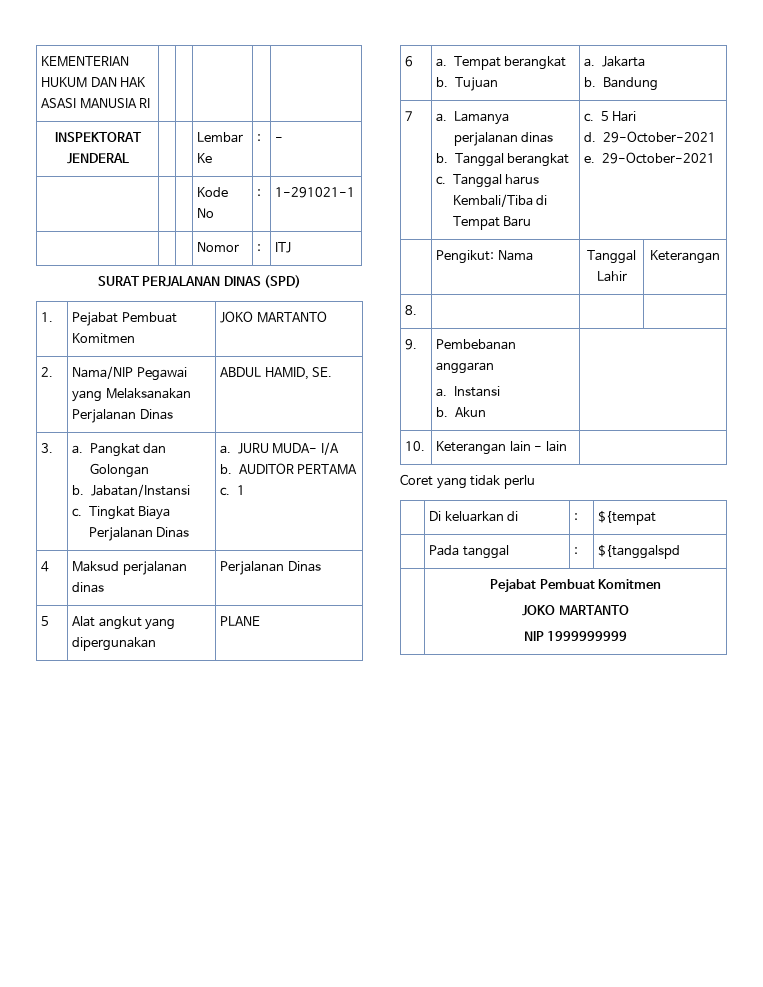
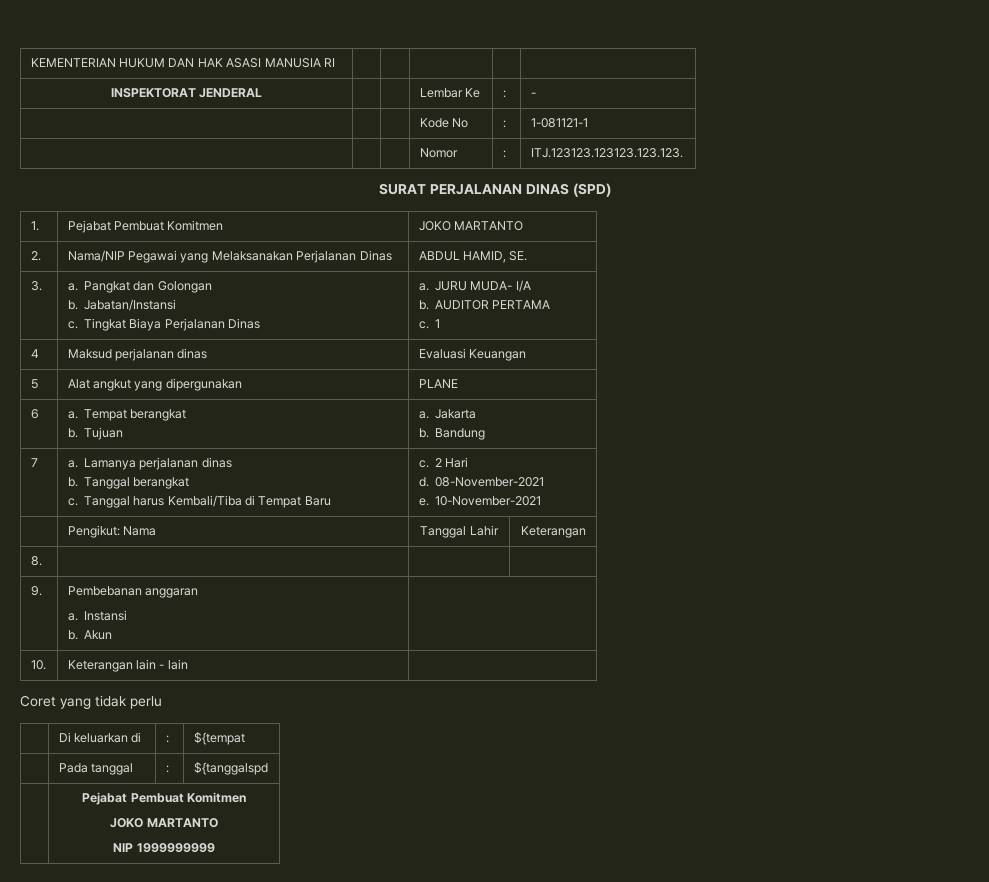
- | | | Kode No | : | 1-291021-1
+ | | | Kode No | : | 1-081121-1
- | | | Nomor | : | ITJ
+ | | | Nomor | : | ITJ.123123.123123.123.123.
- 4 | Maksud perjalanan dinas | Perjalanan Dinas
+ 4 | Maksud perjalanan dinas | Evaluasi Keuangan
  7 | a. Lamanya perjalanan dinas
  b. Tanggal berangkat
- c. Tanggal harus Kembali/Tiba di Tempat Baru | c. 5 Hari
- d. 29-October-2021
- e. 29-October-2021
+ c. Tanggal harus Kembali/Tiba di Tempat Baru | c. 2 Hari
+ d. 08-November-2021
+ e. 10-November-2021

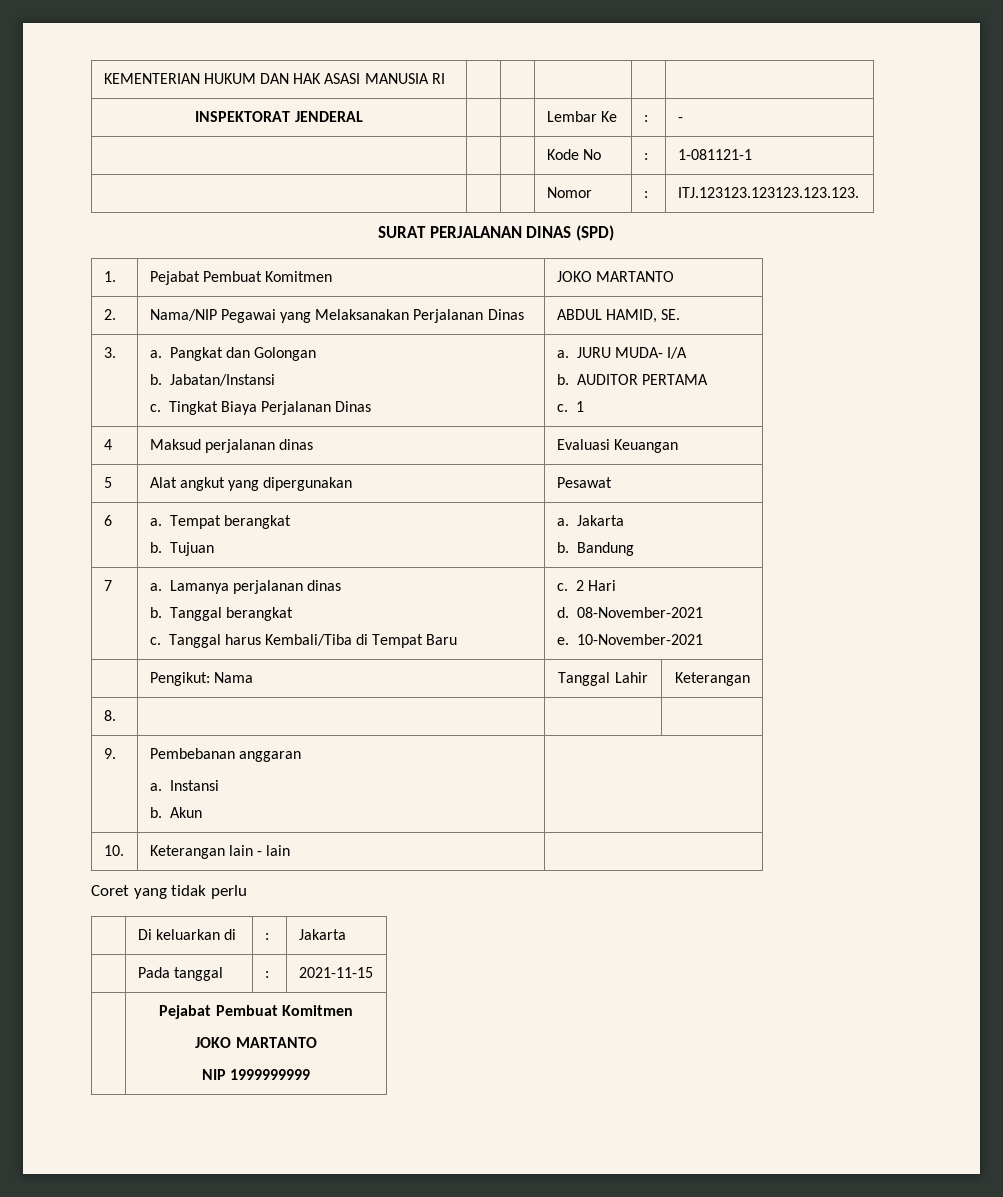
- 5 | Alat angkut yang dipergunakan | PLANE
+ 5 | Alat angkut yang dipergunakan | Pesawat
- | Di keluarkan di | : | ${tempat
+ | Di keluarkan di | : | Jakarta
- | Pada tanggal | : | ${tanggalspd
+ | Pada tanggal | : | 2021-11-15

